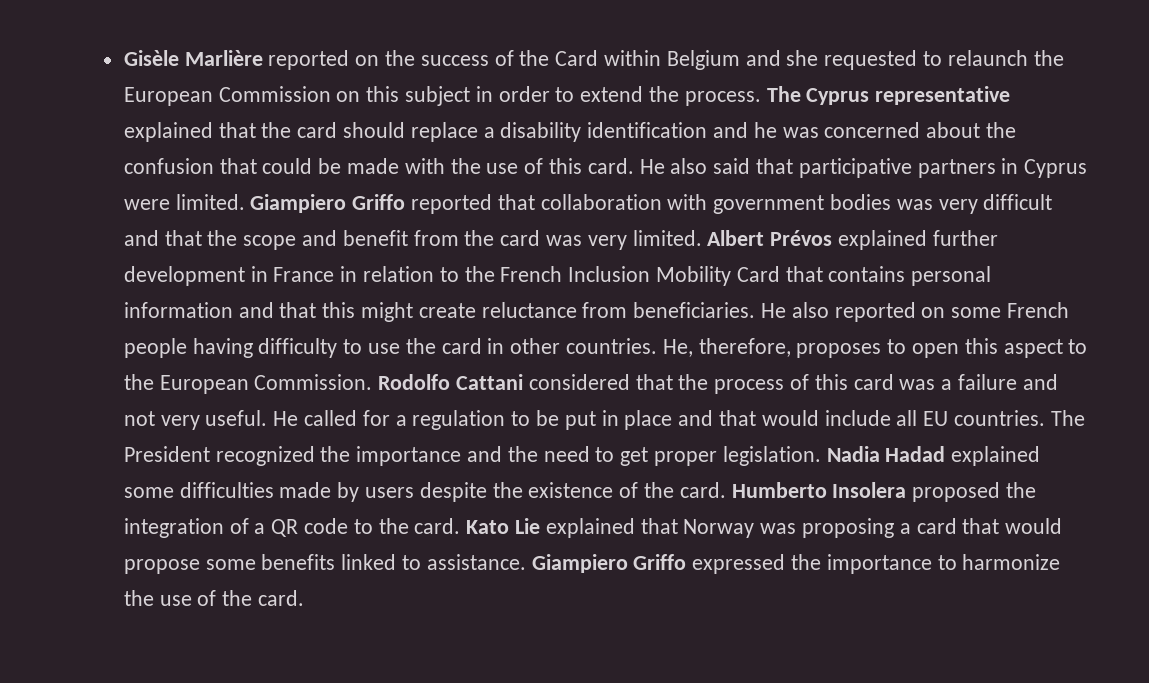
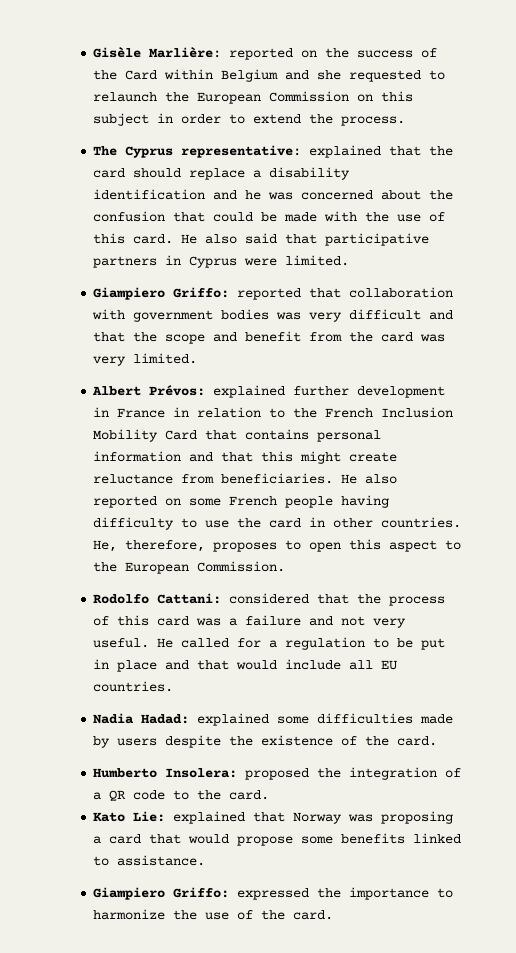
- Gisèle Marlière reported on the success of the Card within Belgium and she requested to relaunch the European Commission on this subject in order to extend the process. The Cyprus representative explained that the card should replace a disability identification and he was concerned about the confusion that could be made with the use of this card.
+ Gisèle Marlière: reported on the success of the Card within Belgium and she requested to relaunch the European Commission on this subject in order to extend the process.
+ The Cyprus representative: explained that the card should replace a disability identification and he was concerned about the confusion that could be made with the use of this card.
- He also said that participative partners in Cyprus were limited. Giampiero Griffo reported that collaboration with government bodies was very difficult and that the scope and benefit from the card was very limited. Albert Prévos explained further development in France in relation to the French Inclusion Mobility Card that contains personal information and that this might create reluctance from beneficiaries.
+ He also said that participative partners in Cyprus were limited.
+ Giampiero Griffo: reported that collaboration with government bodies was very difficult and that the scope and benefit from the card was very limited.
+ Albert Prévos: explained further development in France in relation to the French Inclusion Mobility Card that contains personal information and that this might create reluctance from beneficiaries.
- He, therefore, proposes to open this aspect to the European Commission. Rodolfo Cattani considered that the process of this card was a failure and not very useful.
+ He, therefore, proposes to open this aspect to the European Commission.
+ Rodolfo Cattani: considered that the process of this card was a failure and not very useful.
- He called for a regulation to be put in place and that would include all EU countries. The President recognized the importance and the need to get proper legislation. Nadia Hadad explained some difficulties made by users despite the existence of the card. Humberto Insolera proposed the integration of a QR code to the card. Kato Lie explained that Norway was proposing a card that would propose some benefits linked to assistance. Giampiero Griffo expressed the importance to harmonize the use of the card.
+ He called for a regulation to be put in place and that would include all EU countries.
+ Nadia Hadad: explained some difficulties made by users despite the existence of the card.
+ Humberto Insolera: proposed the integration of a QR code to the card.
+ Kato Lie: explained that Norway was proposing a card that would propose some benefits linked to assistance.
+ Giampiero Griffo: expressed the importance to harmonize the use of the card.

